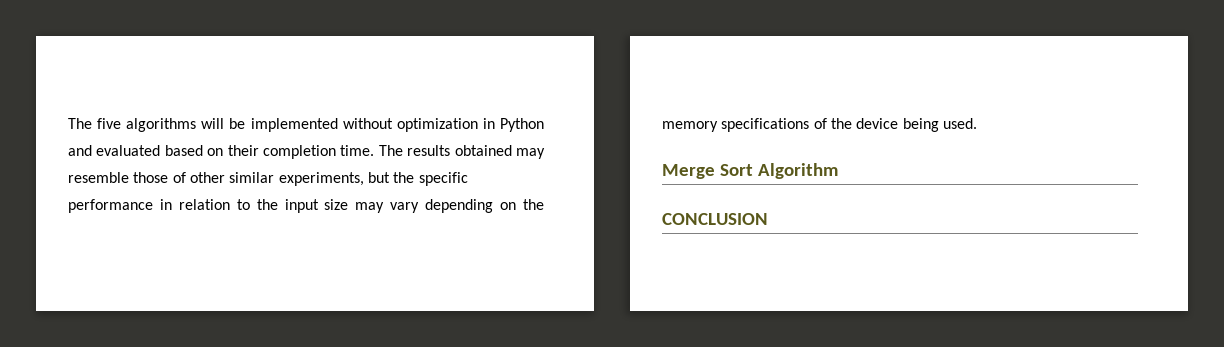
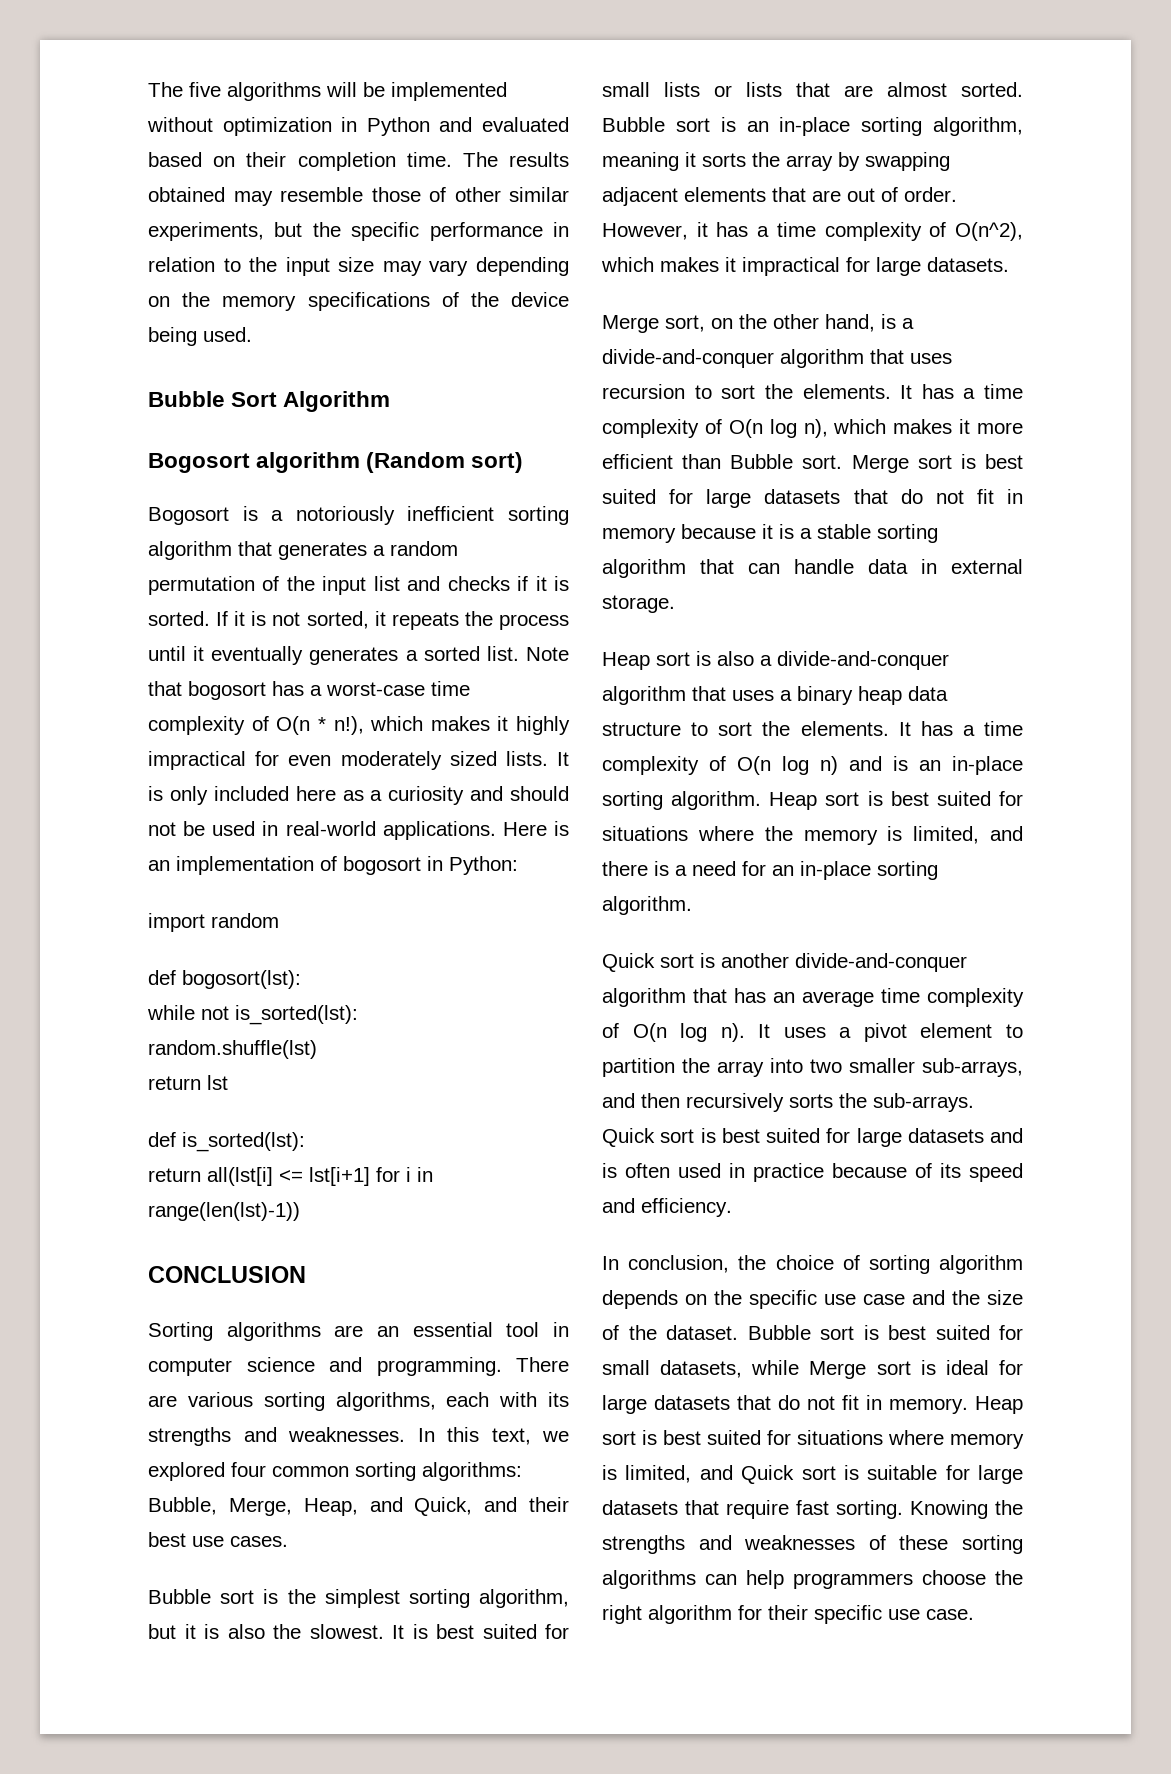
- Merge Sort Algorithm
+ Bubble Sort Algorithm
+ Bogosort algorithm (Random sort)
+ Bogosort is a notoriously inefficient sorting algorithm that generates a random permutation of the input list and checks if it is sorted. If it is not sorted, it repeats the process until it eventually generates a sorted list. Note that bogosort has a worst-case time complexity of O(n * n!), which makes it highly impractical for even moderately sized lists. It is only included here as a curiosity and should not be used in real-world applications. Here is an implementation of bogosort in Python:
+ import random
+ def bogosort(lst):
+ while not is_sorted(lst):
+ random.shuffle(lst)
+ return lst
+ def is_sorted(lst):
+ return all(lst[i] <= lst[i+1] for i in range(len(lst)-1))
  CONCLUSION
+ Sorting algorithms are an essential tool in computer science and programming. There are various sorting algorithms, each with its strengths and weaknesses. In this text, we explored four common sorting algorithms: Bubble, Merge, Heap, and Quick, and their best use cases.
+ Bubble sort is the simplest sorting algorithm, but it is also the slowest. It is best suited for small lists or lists that are almost sorted. Bubble sort is an in-place sorting algorithm, meaning it sorts the array by swapping adjacent elements that are out of order. However, it has a time complexity of O(n^2), which makes it impractical for large datasets.
+ Merge sort, on the other hand, is a divide-and-conquer algorithm that uses recursion to sort the elements. It has a time complexity of O(n log n), which makes it more efficient than Bubble sort. Merge sort is best suited for large datasets that do not fit in memory because it is a stable sorting algorithm that can handle data in external storage.
+ Heap sort is also a divide-and-conquer algorithm that uses a binary heap data structure to sort the elements. It has a time complexity of O(n log n) and is an in-place sorting algorithm. Heap sort is best suited for situations where the memory is limited, and there is a need for an in-place sorting algorithm.
+ Quick sort is another divide-and-conquer algorithm that has an average time complexity of O(n log n). It uses a pivot element to partition the array into two smaller sub-arrays, and then recursively sorts the sub-arrays. Quick sort is best suited for large datasets and is often used in practice because of its speed and efficiency.
+ In conclusion, the choice of sorting algorithm depends on the specific use case and the size of the dataset. Bubble sort is best suited for small datasets, while Merge sort is ideal for large datasets that do not fit in memory. Heap sort is best suited for situations where memory is limited, and Quick sort is suitable for large datasets that require fast sorting. Knowing the strengths and weaknesses of these sorting algorithms can help programmers choose the right algorithm for their specific use case.

